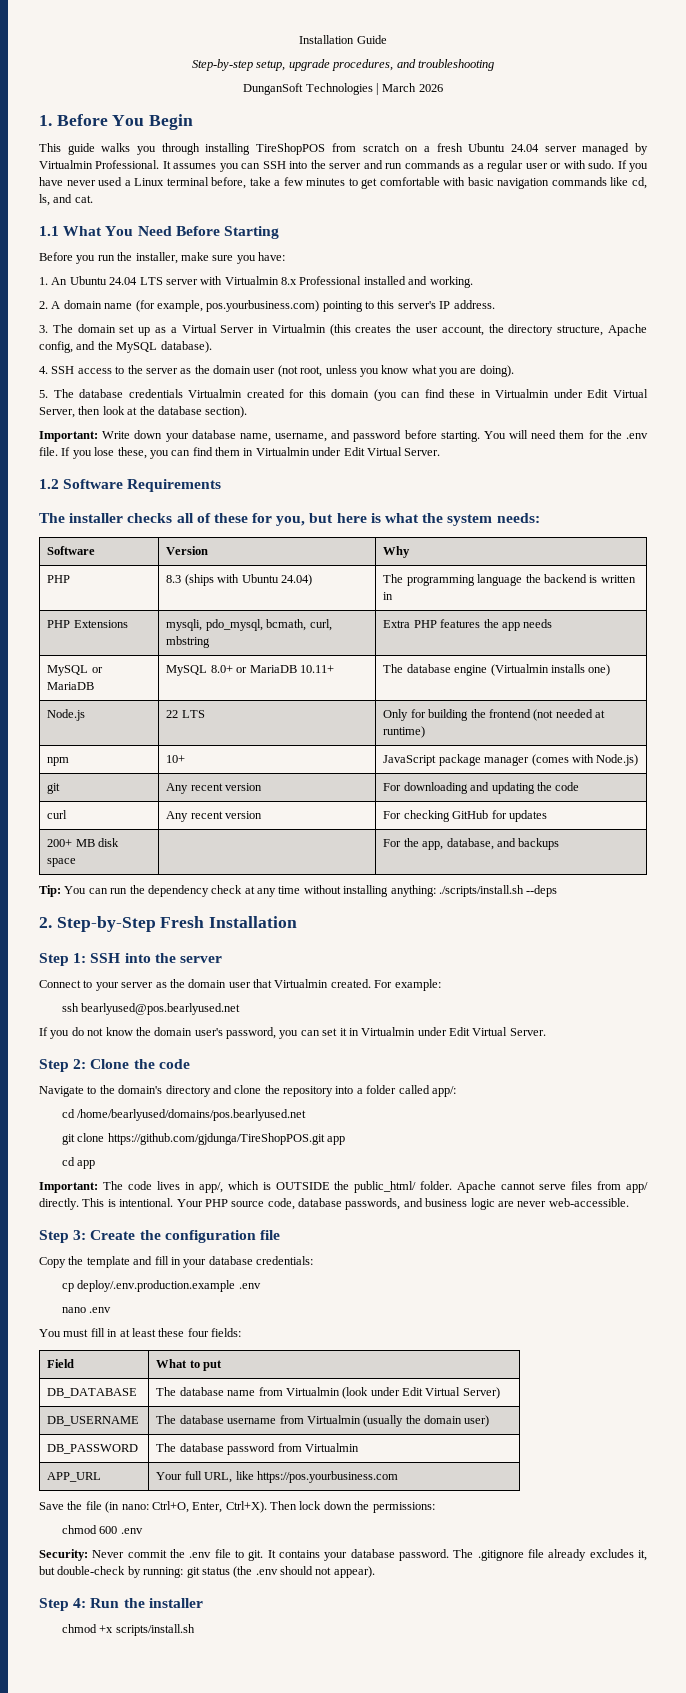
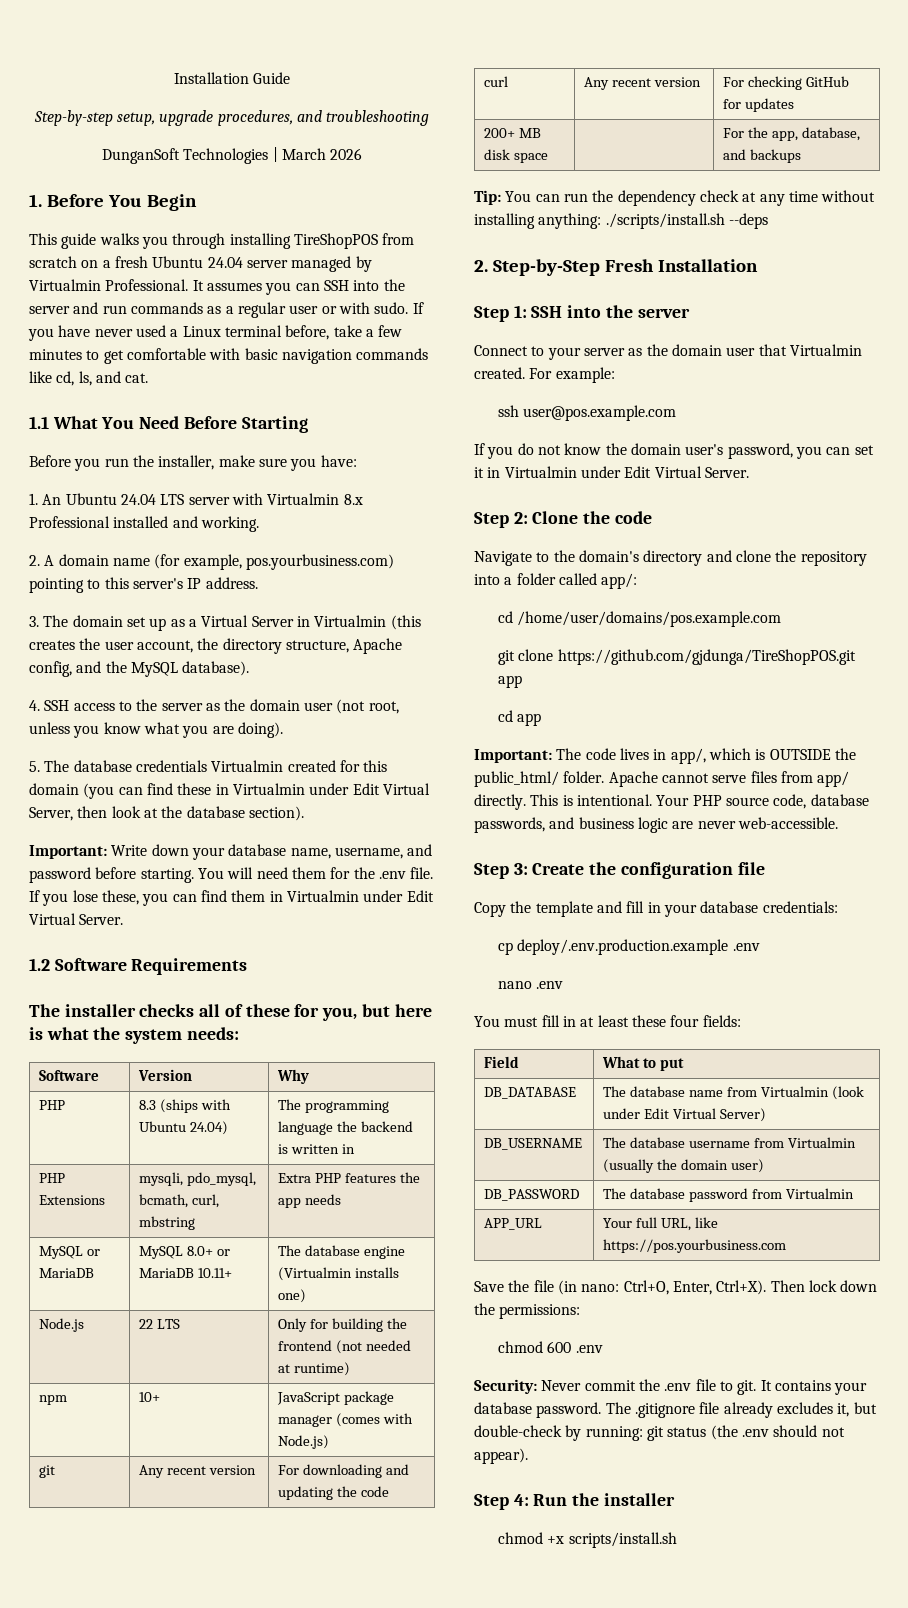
- ssh bearlyused@pos.bearlyused.net
+ ssh user@pos.example.com
- cd /home/bearlyused/domains/pos.bearlyused.net
+ cd /home/user/domains/pos.example.com

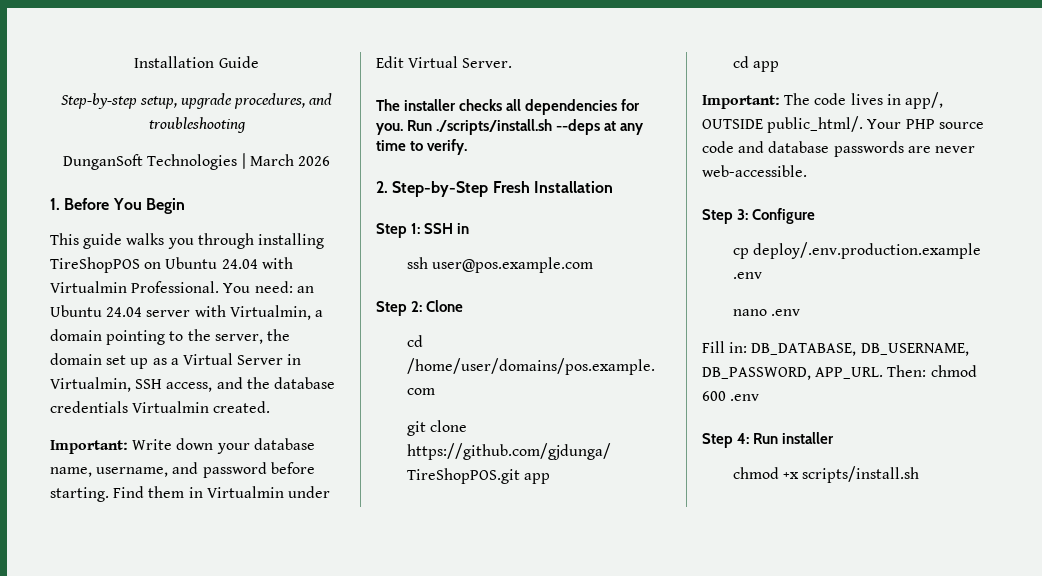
- This guide walks you through installing TireShopPOS from scratch on a fresh Ubuntu 24.04 server managed by Virtualmin Professional. It assumes you can SSH into the server and run commands as a regular user or with sudo. If you have never used a Linux terminal before, take a few minutes to get comfortable with basic navigation commands like cd, ls, and cat.
- 1.1 What You Need Before Starting
- Before you run the installer, make sure you have:
- 1. An Ubuntu 24.04 LTS server with Virtualmin 8.x Professional installed and working.
- 2. A domain name (for example, pos.yourbusiness.com) pointing to this server's IP address.
- 3. The domain set up as a Virtual Server in Virtualmin (this creates the user account, the directory structure, Apache config, and the MySQL database).
- 4. SSH access to the server as the domain user (not root, unless you know what you are doing).
- 5. The database credentials Virtualmin created for this domain (you can find these in Virtualmin under Edit Virtual Server, then look at the database section).
+ This guide walks you through installing TireShopPOS on Ubuntu 24.04 with Virtualmin Professional. You need: an Ubuntu 24.04 server with Virtualmin, a domain pointing to the server, the domain set up as a Virtual Server in Virtualmin, SSH access, and the database credentials Virtualmin created.
- You will need them for the .env file. If you lose these, you can find them in Virtualmin under Edit Virtual Server.
+ Find them in Virtualmin under Edit Virtual Server.
- 1.2 Software Requirements
- The installer checks all of these for you, but here is what the system needs:
- Software | Version | Why
- PHP | 8.3 (ships with Ubuntu 24.04) | The programming language the backend is written in
- PHP Extensions | mysqli, pdo_mysql, bcmath, curl, mbstring | Extra PHP features the app needs
- MySQL or MariaDB | MySQL 8.0+ or MariaDB 10.11+ | The database engine (Virtualmin installs one)
- Node.js | 22 LTS | Only for building the frontend (not needed at runtime)
- npm | 10+ | JavaScript package manager (comes with Node.js)
- git | Any recent version | For downloading and updating the code
- curl | Any recent version | For checking GitHub for updates
- 200+ MB disk space | | For the app, database, and backups
- Tip: You can run the dependency check at any time without installing anything: ./scripts/install.sh --deps
+ The installer checks all dependencies for you. Run ./scripts/install.sh --deps at any time to verify.
- Step 1: SSH into the server
- Connect to your server as the domain user that Virtualmin created. For example:
+ Step 1: SSH in
  ssh user@pos.example.com
- If you do not know the domain user's password, you can set it in Virtualmin under Edit Virtual Server.
- Step 2: Clone the code
- Navigate to the domain's directory and clone the repository into a folder called app/:
+ Step 2: Clone
- Important: The code lives in app/, which is OUTSIDE the public_html/ folder. Apache cannot serve files from app/ directly. This is intentional. Your PHP source code, database passwords, and business logic are never web-accessible.
+ Important: The code lives in app/, OUTSIDE public_html/. Your PHP source code and database passwords are never web-accessible.
- Step 3: Create the configuration file
- Copy the template and fill in your database credentials:
+ Step 3: Configure
- You must fill in at least these four fields:
- Field | What to put
- DB_DATABASE | The database name from Virtualmin (look under Edit Virtual Server)
- DB_USERNAME | The database username from Virtualmin (usually the domain user)
- DB_PASSWORD | The database password from Virtualmin
- APP_URL | Your full URL, like https://pos.yourbusiness.com
- Save the file (in nano: Ctrl+O, Enter, Ctrl+X). Then lock down the permissions:
- chmod 600 .env
- Security: Never commit the .env file to git. It contains your database password. The .gitignore file already excludes it, but double-check by running: git status (the .env should not appear).
+ Fill in: DB_DATABASE, DB_USERNAME, DB_PASSWORD, APP_URL. Then: chmod 600 .env
- Step 4: Run the installer
+ Step 4: Run installer

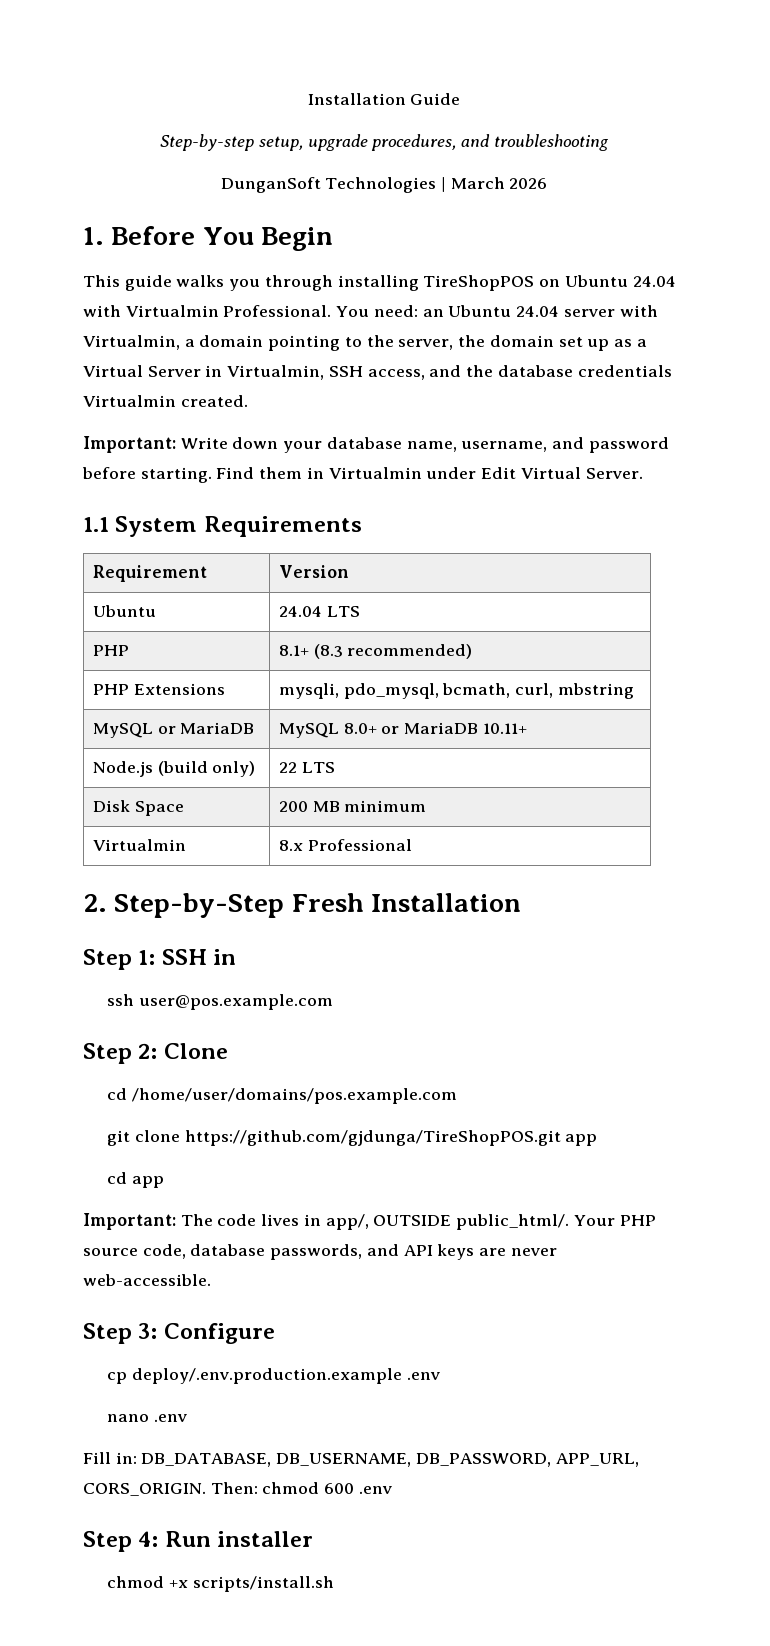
- The installer checks all dependencies for you. Run ./scripts/install.sh --deps at any time to verify.
+ 1.1 System Requirements
+ Requirement | Version
+ Ubuntu | 24.04 LTS
+ PHP | 8.1+ (8.3 recommended)
+ PHP Extensions | mysqli, pdo_mysql, bcmath, curl, mbstring
+ MySQL or MariaDB | MySQL 8.0+ or MariaDB 10.11+
+ Node.js (build only) | 22 LTS
+ Disk Space | 200 MB minimum
+ Virtualmin | 8.x Professional
- Your PHP source code and database passwords are never web-accessible.
+ Your PHP source code, database passwords, and API keys are never web-accessible.
- Fill in: DB_DATABASE, DB_USERNAME, DB_PASSWORD, APP_URL.
+ Fill in: DB_DATABASE, DB_USERNAME, DB_PASSWORD, APP_URL, CORS_ORIGIN.

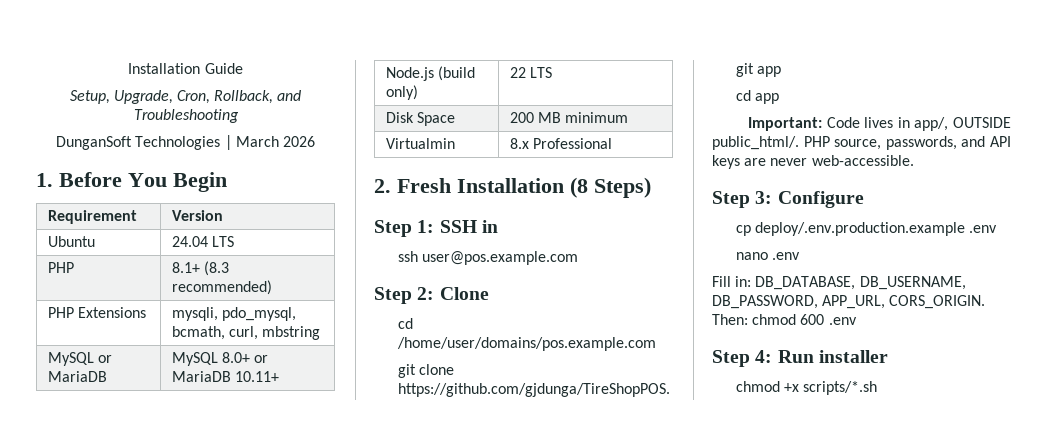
- Step-by-step setup, upgrade procedures, and troubleshooting
+ Setup, Upgrade, Cron, Rollback, and Troubleshooting
- This guide walks you through installing TireShopPOS on Ubuntu 24.04 with Virtualmin Professional. You need: an Ubuntu 24.04 server with Virtualmin, a domain pointing to the server, the domain set up as a Virtual Server in Virtualmin, SSH access, and the database credentials Virtualmin created.
- Important: Write down your database name, username, and password before starting. Find them in Virtualmin under Edit Virtual Server.
- 1.1 System Requirements
- 2. Step-by-Step Fresh Installation
+ 2. Fresh Installation (8 Steps)
- Important: The code lives in app/, OUTSIDE public_html/.
+ Important: Code lives in app/, OUTSIDE public_html/.
- Your PHP source code, database passwords, and API keys are never web-accessible.
+ PHP source, passwords, and API keys are never web-accessible.
- chmod +x scripts/install.sh
+ chmod +x scripts/*.sh

